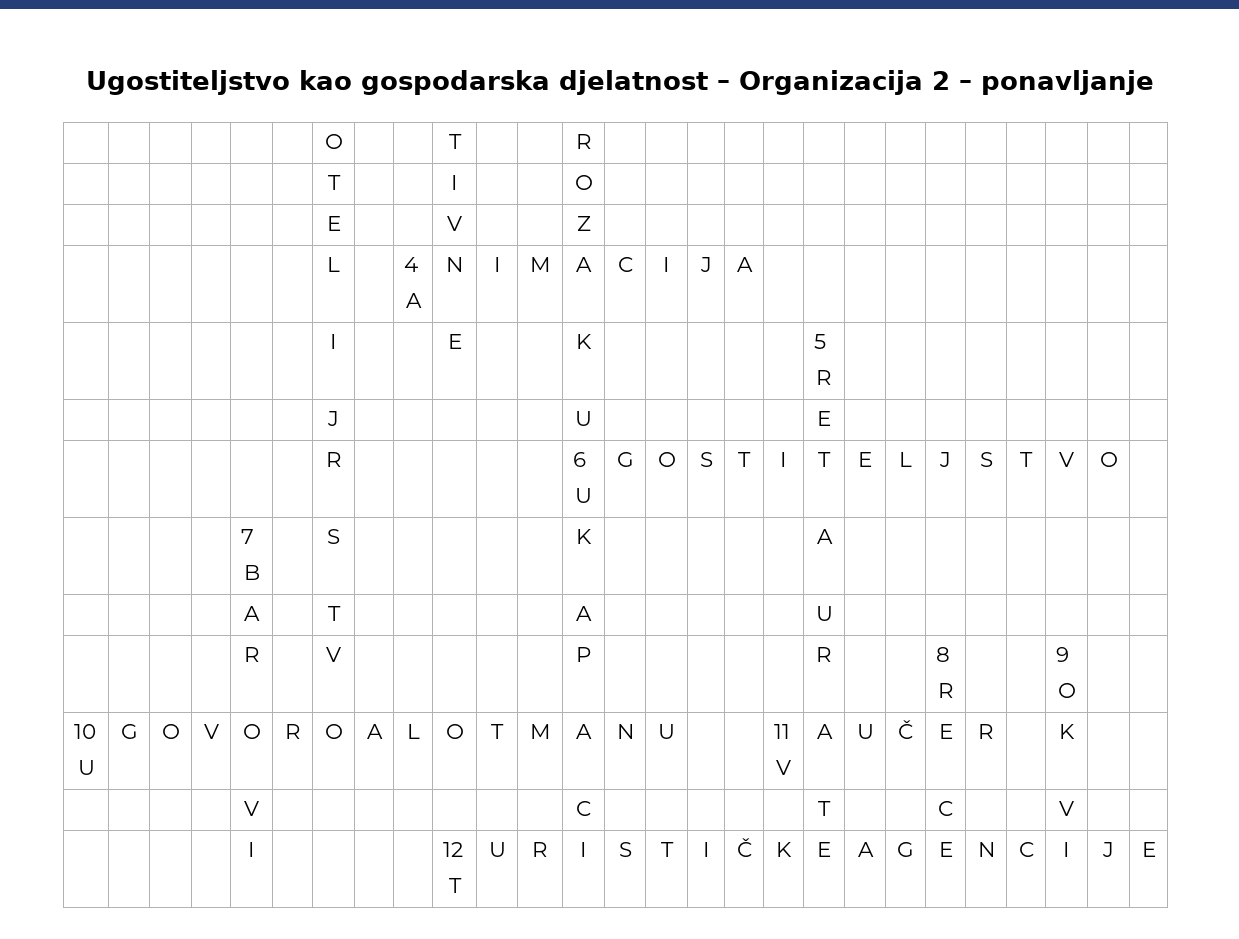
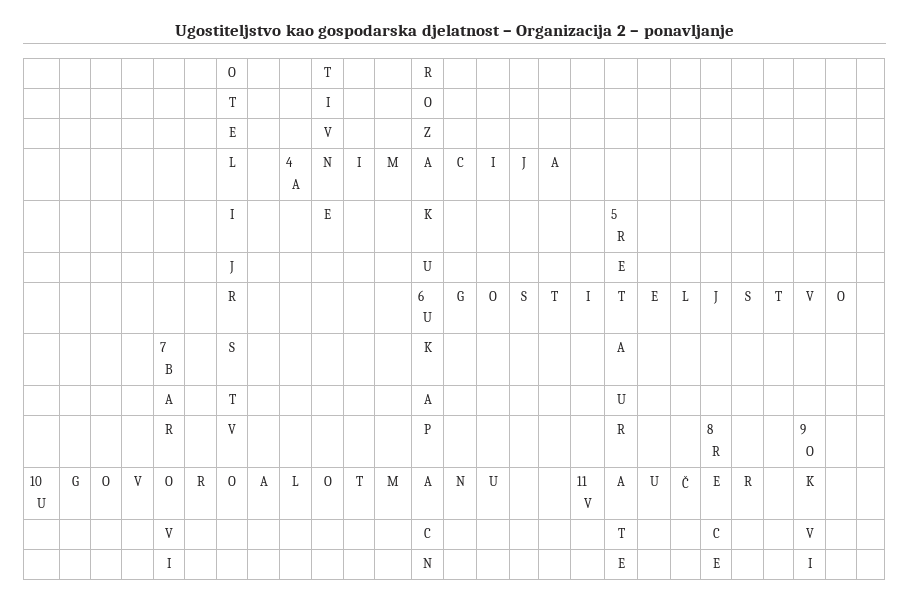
- | | | | I | | | | | 12
- T | U | R | I | S | T | I | Č | K | E | A | G | E | N | C | I | J | E
+ | | | | I | | | | | | | | N | | | | | | E | | | E | | | I | |

